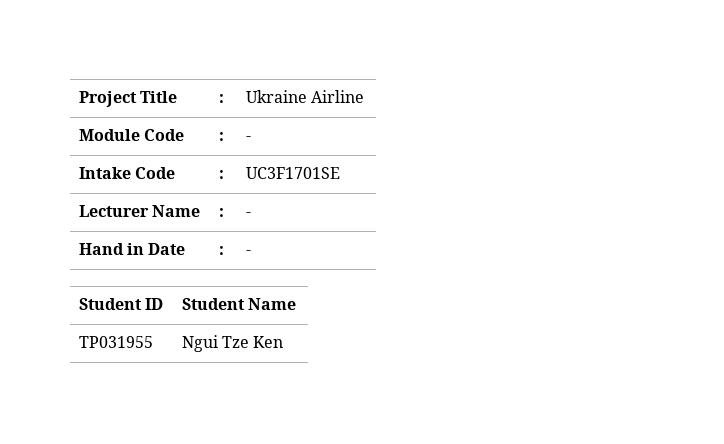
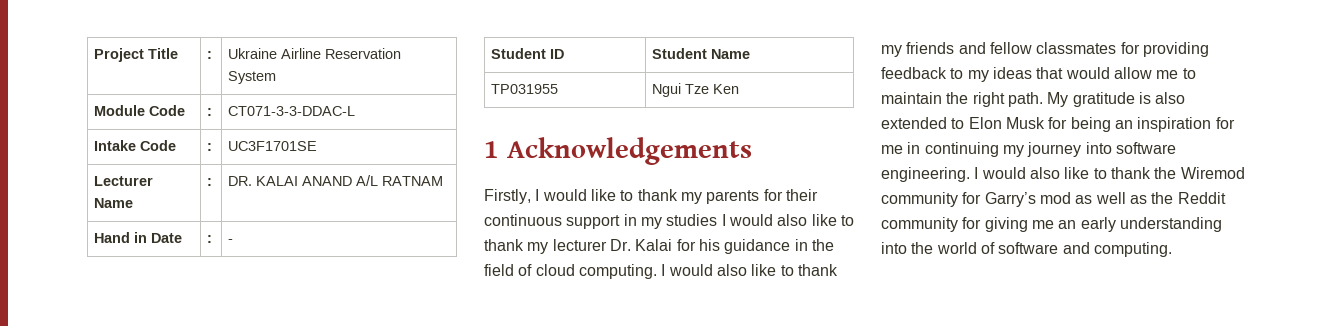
- Project Title | : | Ukraine Airline
+ Project Title | : | Ukraine Airline Reservation System
- Module Code | : | -
+ Module Code | : | CT071-3-3-DDAC-L
- Lecturer Name | : | -
+ Lecturer Name | : | DR. KALAI ANAND A/L RATNAM
+ 1 Acknowledgements
+ Firstly, I would like to thank my parents for their continuous support in my studies I would also like to thank my lecturer Dr. Kalai for his guidance in the field of cloud computing. I would also like to thank my friends and fellow classmates for providing feedback to my ideas that would allow me to maintain the right path. My gratitude is also extended to Elon Musk for being an inspiration for me in continuing my journey into software engineering. I would also like to thank the Wiremod community for Garry’s mod as well as the Reddit community for giving me an early understanding into the world of software and computing.

